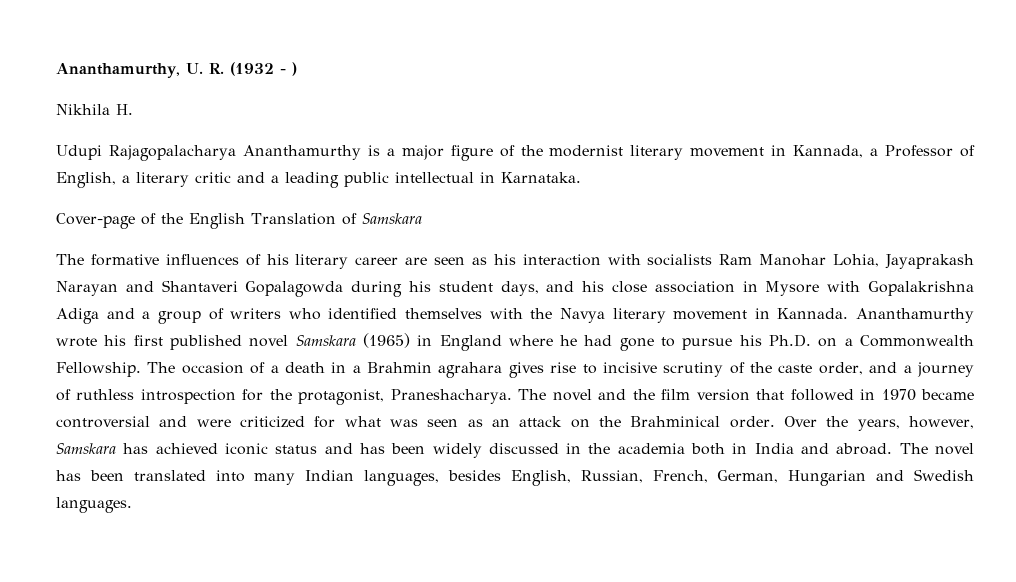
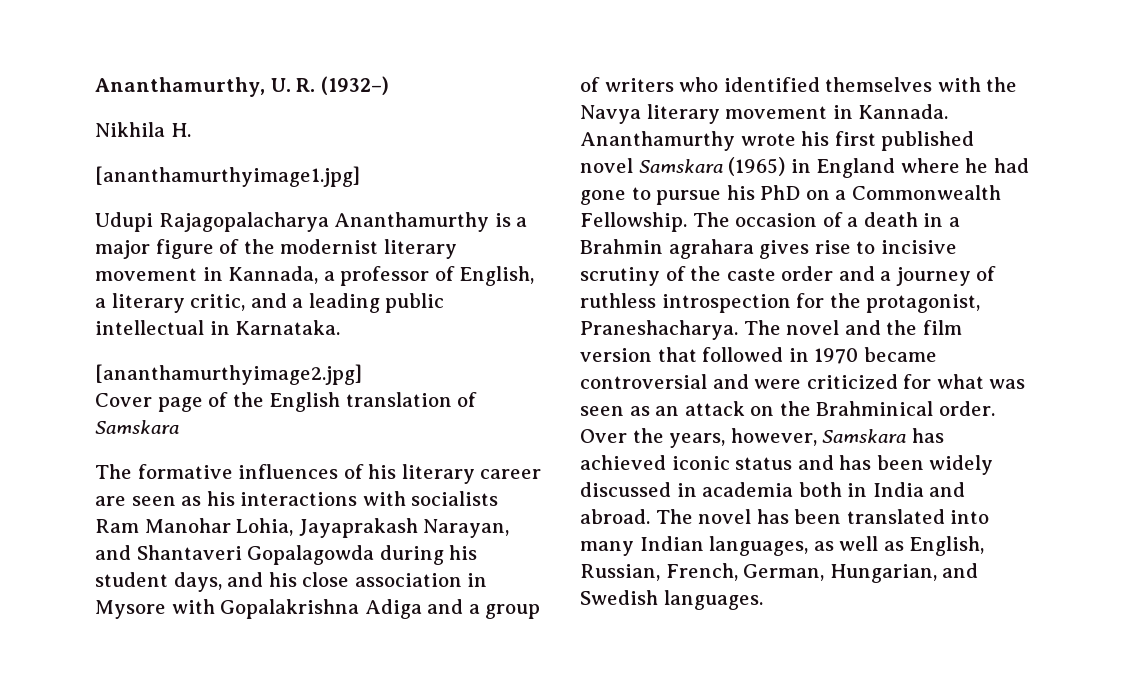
- Ananthamurthy, U. R. (1932 - )
+ Ananthamurthy, U. R. (1932–)
+ [ananthamurthyimage1.jpg]
- Udupi Rajagopalacharya Ananthamurthy is a major figure of the modernist literary movement in Kannada, a Professor of English, a literary critic and a leading public intellectual in Karnataka.
+ Udupi Rajagopalacharya Ananthamurthy is a major figure of the modernist literary movement in Kannada, a professor of English, a literary critic, and a leading public intellectual in Karnataka.
- Cover-page of the English Translation of Samskara
+ [ananthamurthyimage2.jpg]
+ Cover page of the English translation of Samskara
- The formative influences of his literary career are seen as his interaction with socialists Ram Manohar Lohia, Jayaprakash Narayan and Shantaveri Gopalagowda during his student days, and his close association in Mysore with Gopalakrishna Adiga and a group of writers who identified themselves with the Navya literary movement in Kannada.
+ The formative influences of his literary career are seen as his interactions with socialists Ram Manohar Lohia, Jayaprakash Narayan, and Shantaveri Gopalagowda during his student days, and his close association in Mysore with Gopalakrishna Adiga and a group of writers who identified themselves with the Navya literary movement in Kannada.
- Ananthamurthy wrote his first published novel Samskara (1965) in England where he had gone to pursue his Ph.D. on a Commonwealth Fellowship.
+ Ananthamurthy wrote his first published novel Samskara (1965) in England where he had gone to pursue his PhD on a Commonwealth Fellowship.
- The occasion of a death in a Brahmin agrahara gives rise to incisive scrutiny of the caste order, and a journey of ruthless introspection for the protagonist, Praneshacharya.
+ The occasion of a death in a Brahmin agrahara gives rise to incisive scrutiny of the caste order and a journey of ruthless introspection for the protagonist, Praneshacharya.
- Over the years, however, Samskara has achieved iconic status and has been widely discussed in the academia both in India and abroad.
+ Over the years, however, Samskara has achieved iconic status and has been widely discussed in academia both in India and abroad.
- The novel has been translated into many Indian languages, besides English, Russian, French, German, Hungarian and Swedish languages.
+ The novel has been translated into many Indian languages, as well as English, Russian, French, German, Hungarian, and Swedish languages.

